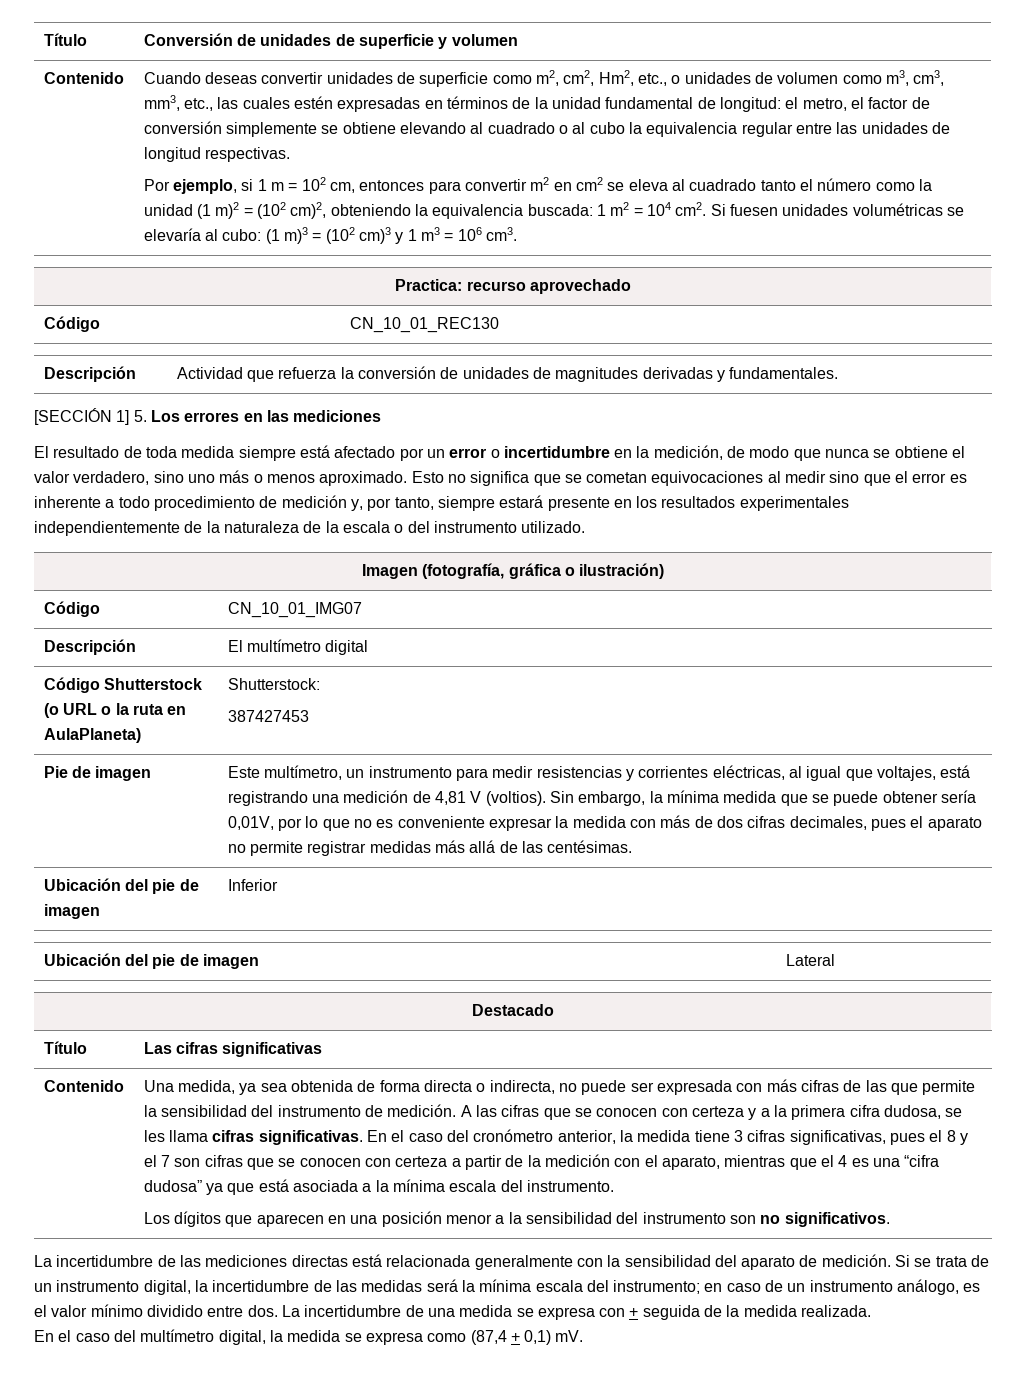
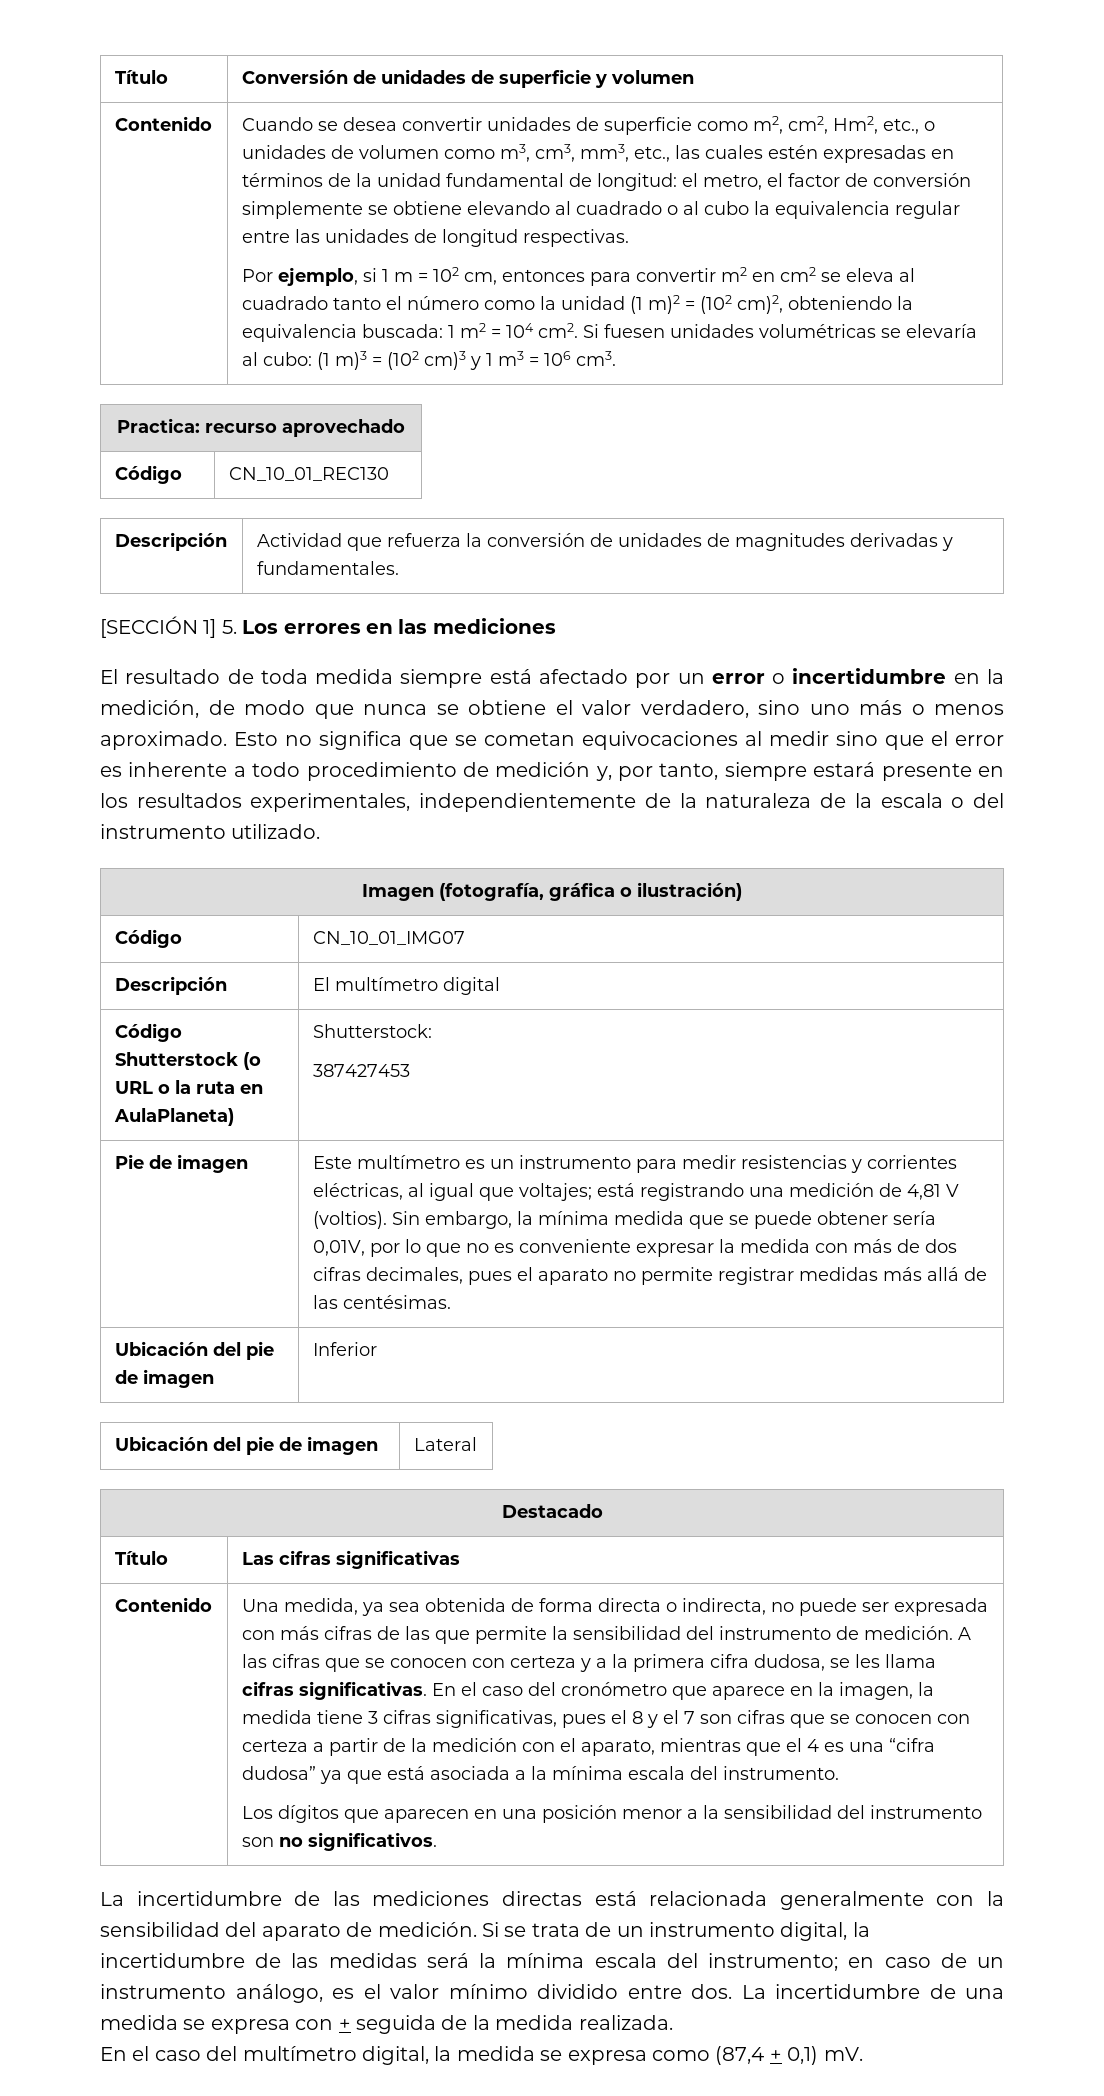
- Cuando deseas convertir unidades de superficie como m2, cm2, Hm2, etc., o unidades de volumen como m3, cm3, mm3, etc., las cuales estén expresadas en términos de la unidad fundamental de longitud: el metro, el factor de conversión simplemente se obtiene elevando al cuadrado o al cubo la equivalencia regular entre las unidades de longitud respectivas.
+ Cuando se desea convertir unidades de superficie como m2, cm2, Hm2, etc., o unidades de volumen como m3, cm3, mm3, etc., las cuales estén expresadas en términos de la unidad fundamental de longitud: el metro, el factor de conversión simplemente se obtiene elevando al cuadrado o al cubo la equivalencia regular entre las unidades de longitud respectivas.
- Esto no significa que se cometan equivocaciones al medir sino que el error es inherente a todo procedimiento de medición y, por tanto, siempre estará presente en los resultados experimentales independientemente de la naturaleza de la escala o del instrumento utilizado.
+ Esto no significa que se cometan equivocaciones al medir sino que el error es inherente a todo procedimiento de medición y, por tanto, siempre estará presente en los resultados experimentales, independientemente de la naturaleza de la escala o del instrumento utilizado.
- Este multímetro, un instrumento para medir resistencias y corrientes eléctricas, al igual que voltajes, está registrando una medición de 4,81 V (voltios).
+ Este multímetro es un instrumento para medir resistencias y corrientes eléctricas, al igual que voltajes; está registrando una medición de 4,81 V (voltios).
- En el caso del cronómetro anterior, la medida tiene 3 cifras significativas, pues el 8 y el 7 son cifras que se conocen con certeza a partir de la medición con el aparato, mientras que el 4 es una “cifra dudosa” ya que está asociada a la mínima escala del instrumento.
+ En el caso del cronómetro que aparece en la imagen, la medida tiene 3 cifras significativas, pues el 8 y el 7 son cifras que se conocen con certeza a partir de la medición con el aparato, mientras que el 4 es una “cifra dudosa” ya que está asociada a la mínima escala del instrumento.

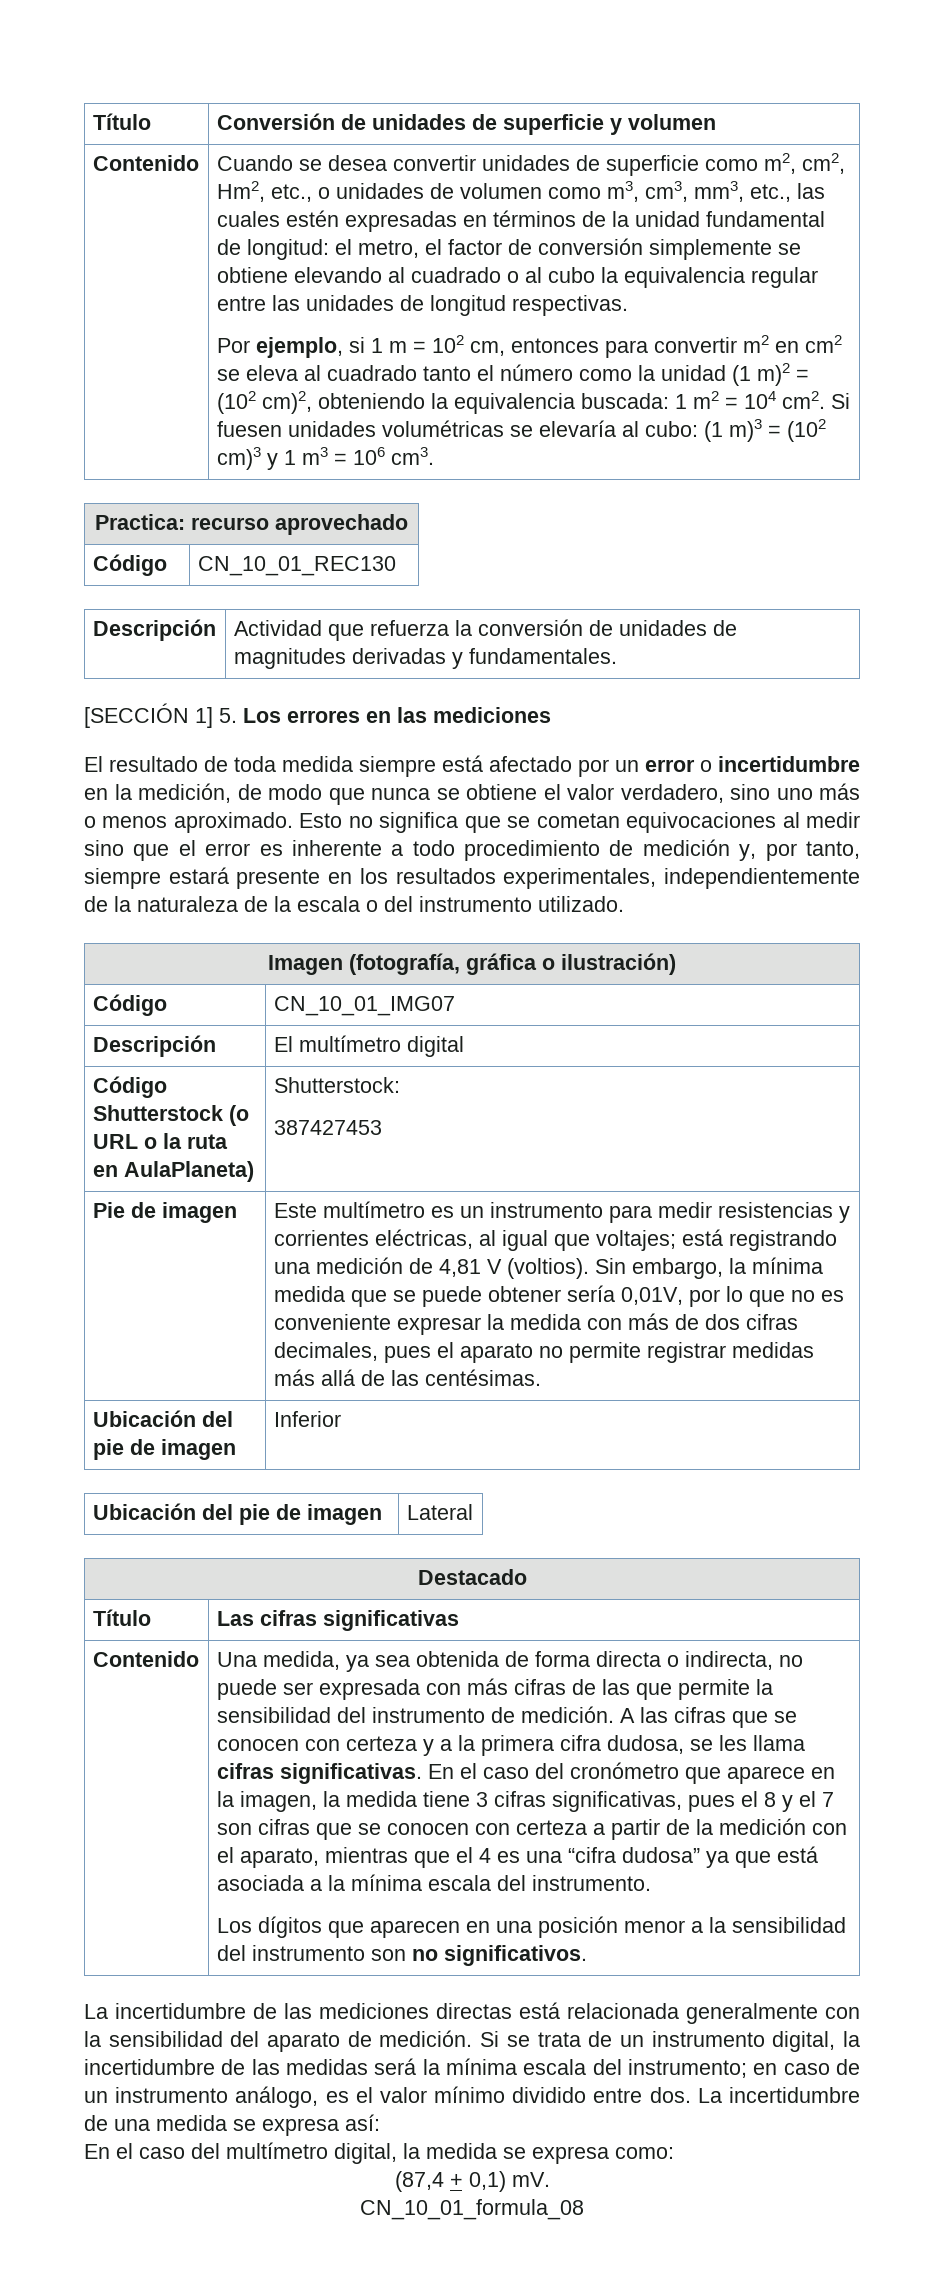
- La incertidumbre de una medida se expresa con + seguida de la medida realizada.
+ La incertidumbre de una medida se expresa así:
- En el caso del multímetro digital, la medida se expresa como (87,4 + 0,1) mV.
+ En el caso del multímetro digital, la medida se expresa como:
+ (87,4 + 0,1) mV.
+ CN_10_01_formula_08

